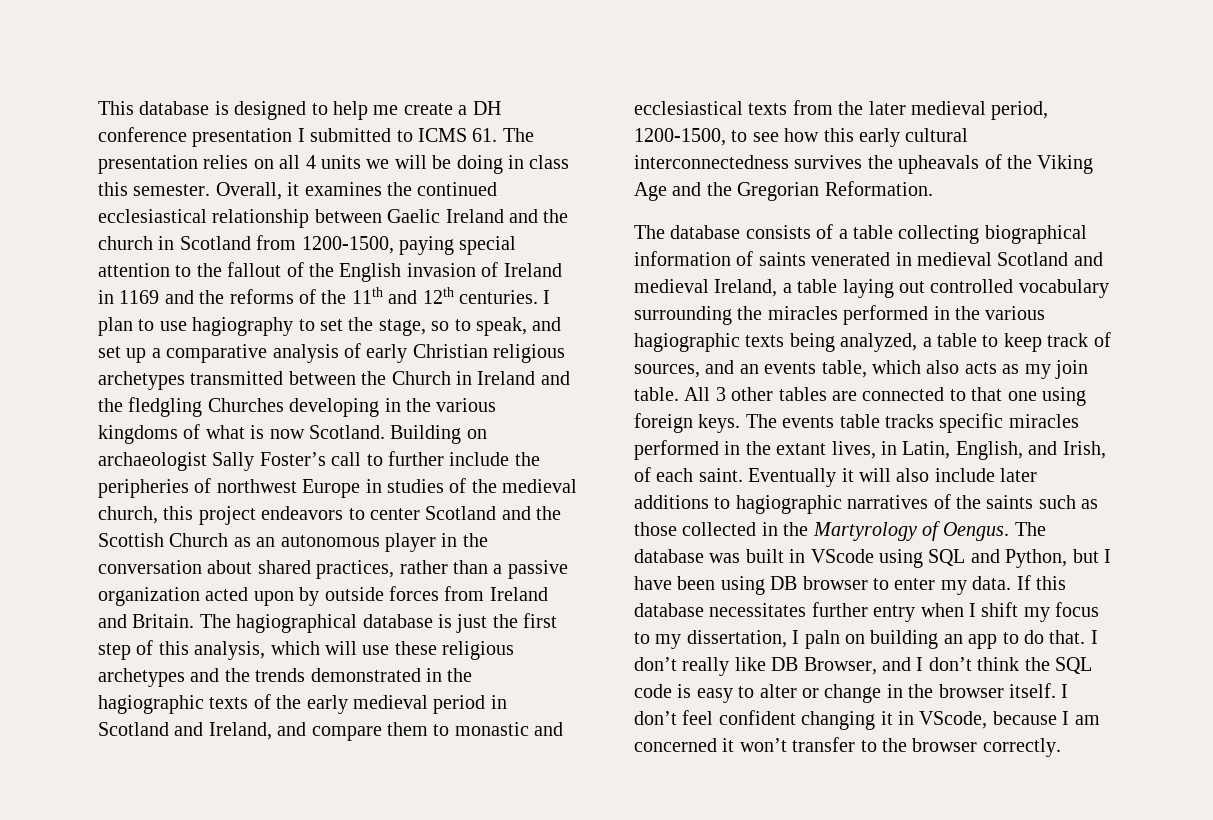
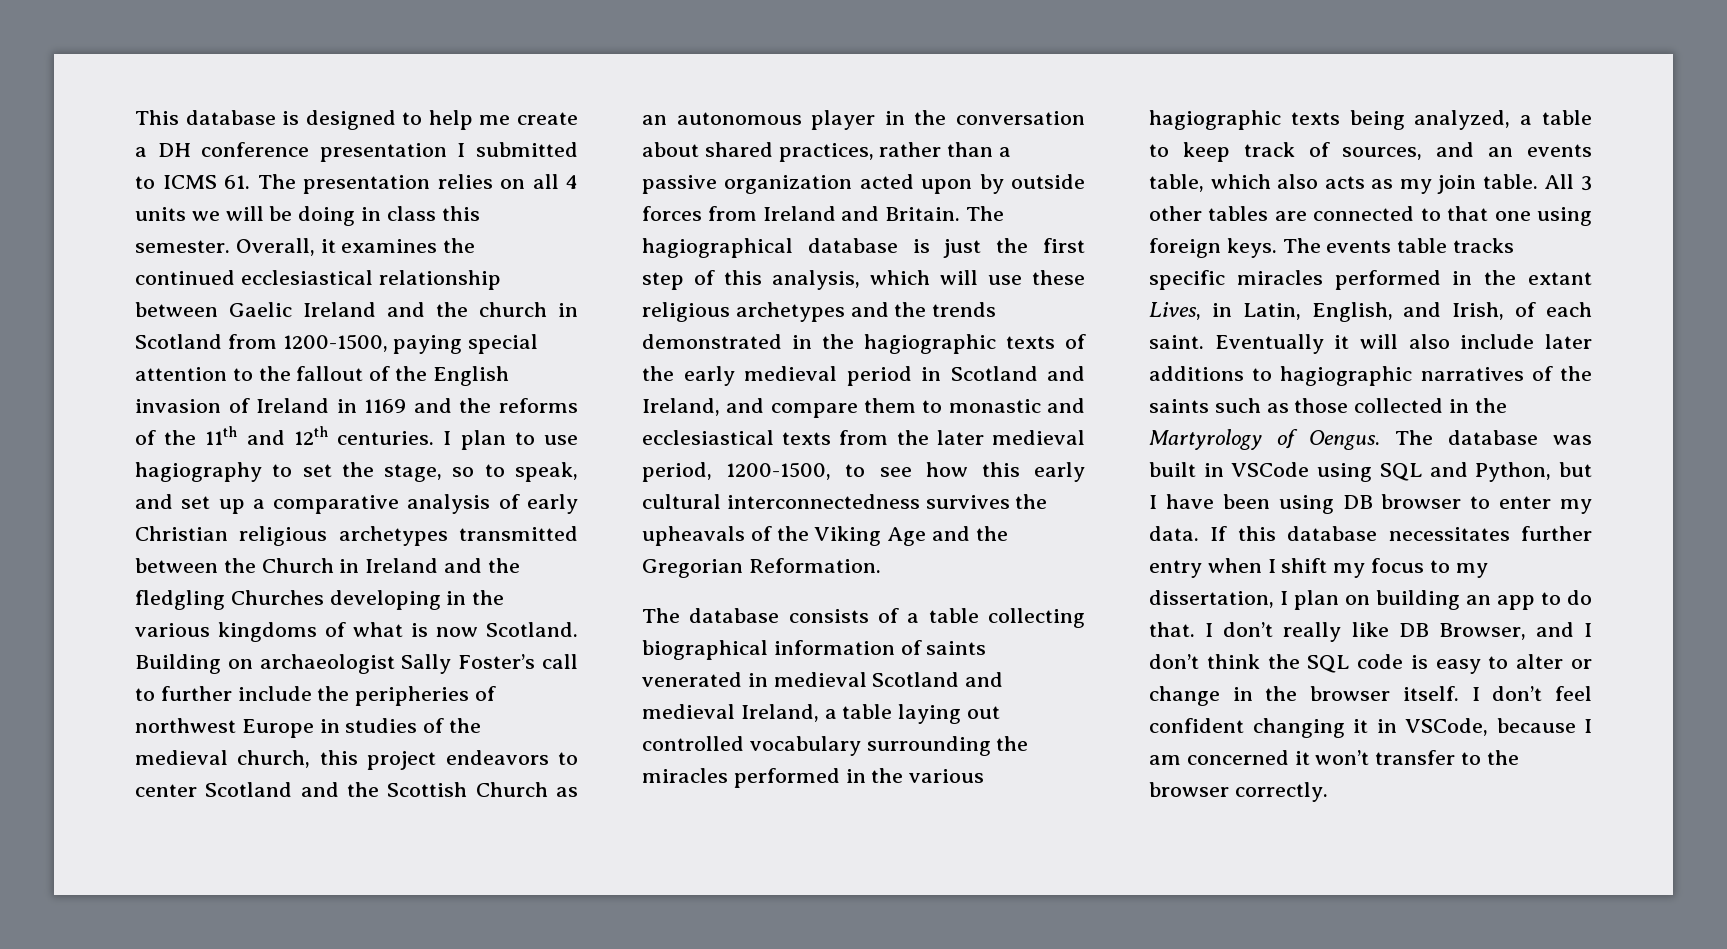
- The events table tracks specific miracles performed in the extant lives, in Latin, English, and Irish, of each saint.
+ The events table tracks specific miracles performed in the extant Lives, in Latin, English, and Irish, of each saint.
- The database was built in VScode using SQL and Python, but I have been using DB browser to enter my data.
+ The database was built in VSCode using SQL and Python, but I have been using DB browser to enter my data.
- If this database necessitates further entry when I shift my focus to my dissertation, I paln on building an app to do that.
+ If this database necessitates further entry when I shift my focus to my dissertation, I plan on building an app to do that.
- I don’t feel confident changing it in VScode, because I am concerned it won’t transfer to the browser correctly.
+ I don’t feel confident changing it in VSCode, because I am concerned it won’t transfer to the browser correctly.

